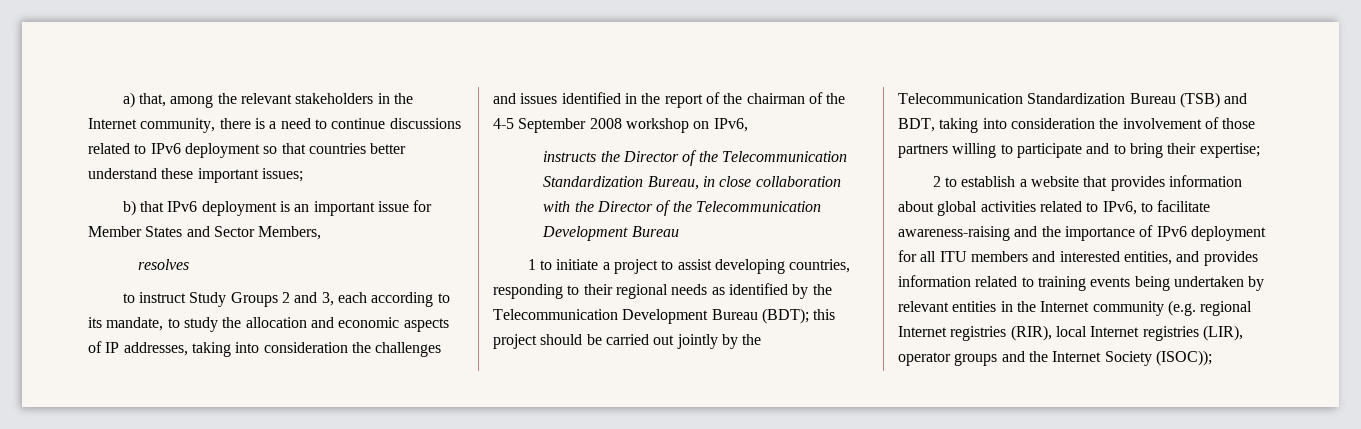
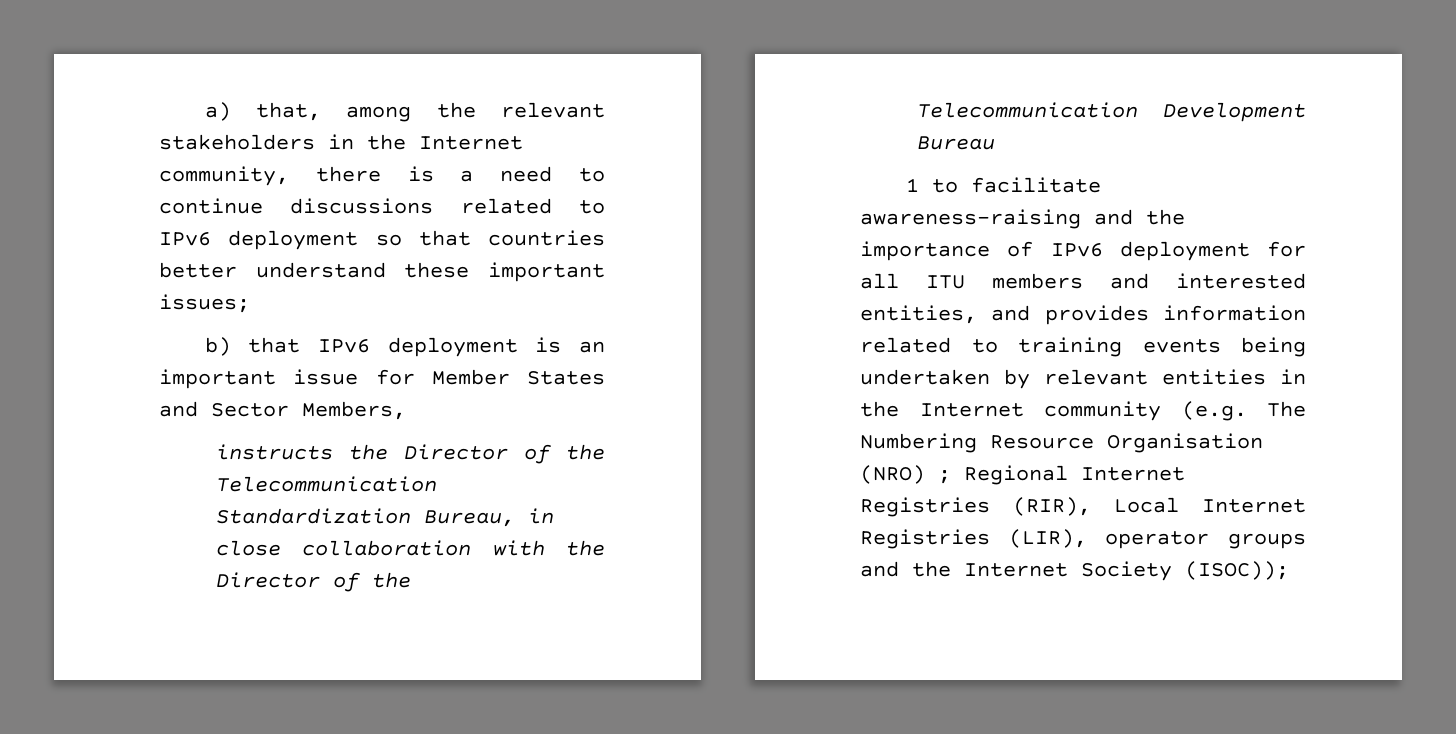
- resolves
- to instruct Study Groups 2 and 3, each according to its mandate, to study the allocation and economic aspects of IP addresses, taking into consideration the challenges and issues identified in the report of the chairman of the 4-5 September 2008 workshop on IPv6,
- 1 to initiate a project to assist developing countries, responding to their regional needs as identified by the Telecommunication Development Bureau (BDT); this project should be carried out jointly by the Telecommunication Standardization Bureau (TSB) and BDT, taking into consideration the involvement of those partners willing to participate and to bring their expertise;
- 2 to establish a website that provides information about global activities related to IPv6, to facilitate awareness-raising and the importance of IPv6 deployment for all ITU members and interested entities, and provides information related to training events being undertaken by relevant entities in the Internet community (e.g. regional Internet registries (RIR), local Internet registries (LIR), operator groups and the Internet Society (ISOC));
+ 1 to facilitate awareness-raising and the importance of IPv6 deployment for all ITU members and interested entities, and provides information related to training events being undertaken by relevant entities in the Internet community (e.g. The Numbering Resource Organisation (NRO) ; Regional Internet Registries (RIR), Local Internet Registries (LIR), operator groups and the Internet Society (ISOC));

